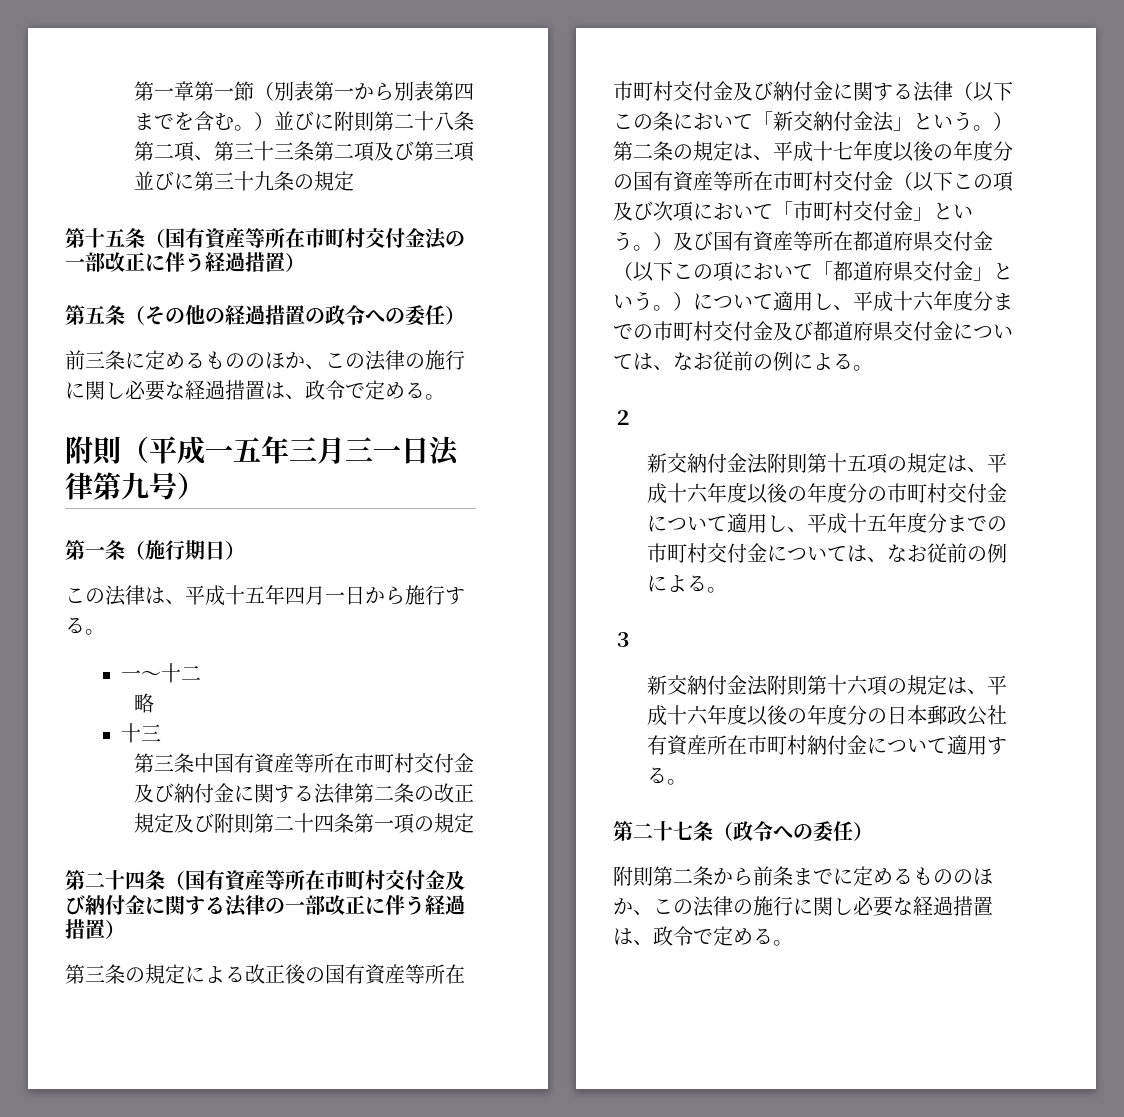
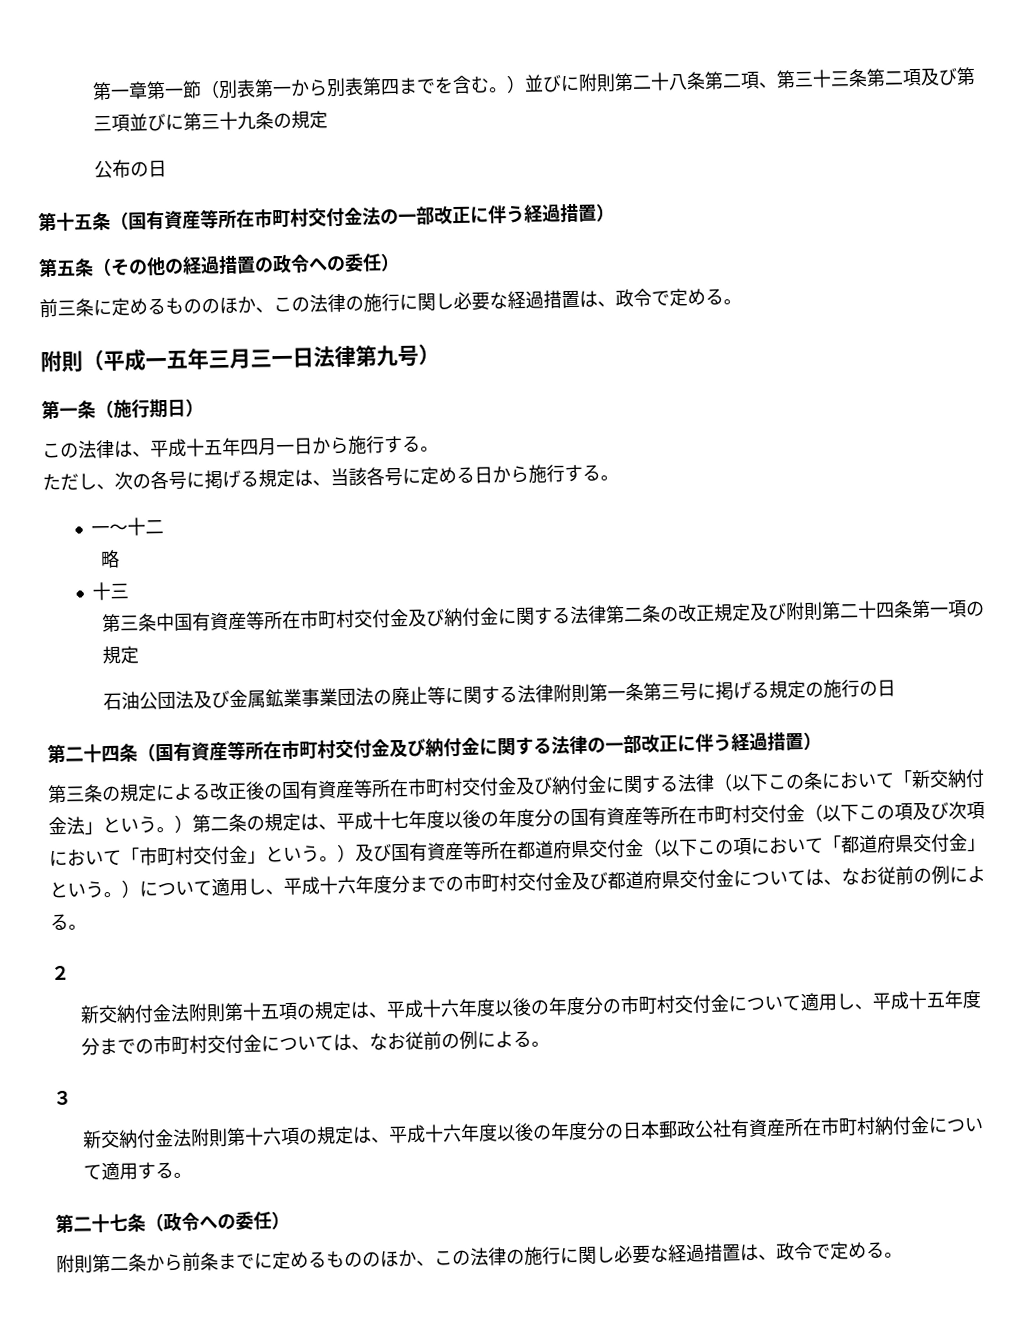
+ 公布の日
+ ただし、次の各号に掲げる規定は、当該各号に定める日から施行する。
+ 石油公団法及び金属鉱業事業団法の廃止等に関する法律附則第一条第三号に掲げる規定の施行の日

